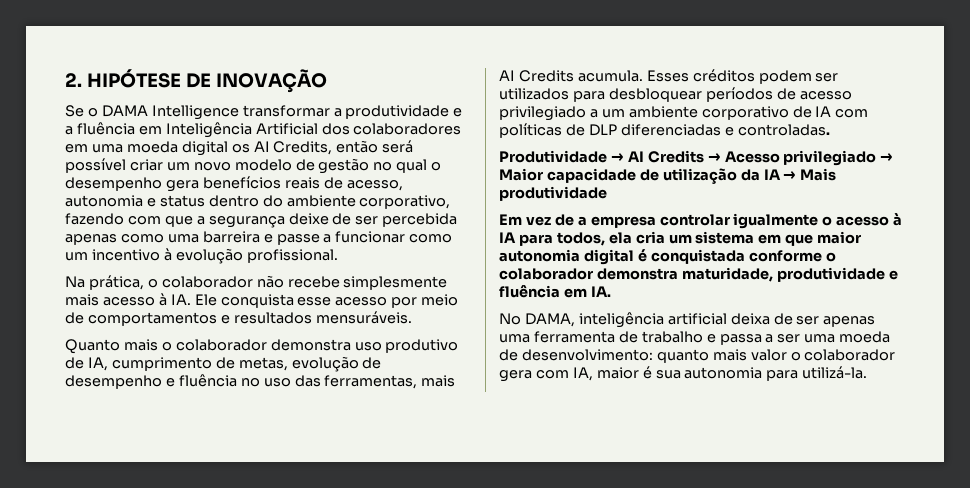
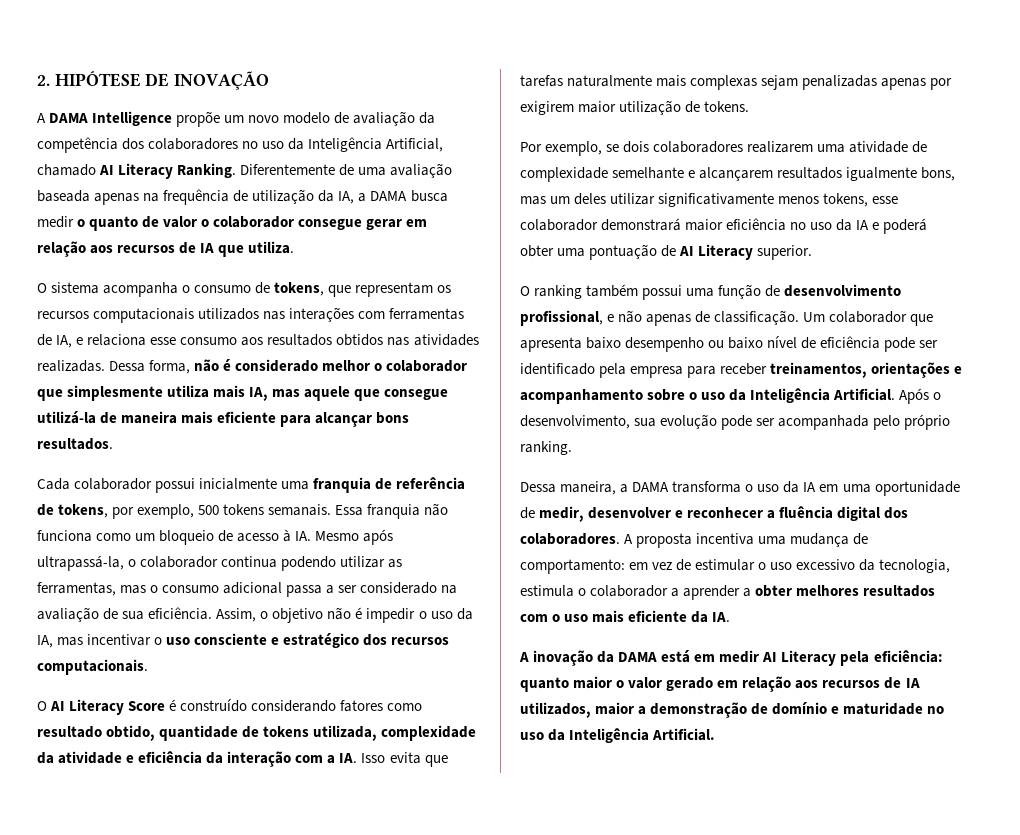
- Se o DAMA Intelligence transformar a produtividade e a fluência em Inteligência Artificial dos colaboradores em uma moeda digital os AI Credits, então será possível criar um novo modelo de gestão no qual o desempenho gera benefícios reais de acesso, autonomia e status dentro do ambiente corporativo, fazendo com que a segurança deixe de ser percebida apenas como uma barreira e passe a funcionar como um incentivo à evolução profissional.
- Na prática, o colaborador não recebe simplesmente mais acesso à IA. Ele conquista esse acesso por meio de comportamentos e resultados mensuráveis.
- Quanto mais o colaborador demonstra uso produtivo de IA, cumprimento de metas, evolução de desempenho e fluência no uso das ferramentas, mais AI Credits acumula. Esses créditos podem ser utilizados para desbloquear períodos de acesso privilegiado a um ambiente corporativo de IA com políticas de DLP diferenciadas e controladas.
- Produtividade → AI Credits → Acesso privilegiado → Maior capacidade de utilização da IA → Mais produtividade
- Em vez de a empresa controlar igualmente o acesso à IA para todos, ela cria um sistema em que maior autonomia digital é conquistada conforme o colaborador demonstra maturidade, produtividade e fluência em IA.
- No DAMA, inteligência artificial deixa de ser apenas uma ferramenta de trabalho e passa a ser uma moeda de desenvolvimento: quanto mais valor o colaborador gera com IA, maior é sua autonomia para utilizá-la.
+ A DAMA Intelligence propõe um novo modelo de avaliação da competência dos colaboradores no uso da Inteligência Artificial, chamado AI Literacy Ranking. Diferentemente de uma avaliação baseada apenas na frequência de utilização da IA, a DAMA busca medir o quanto de valor o colaborador consegue gerar em relação aos recursos de IA que utiliza.
+ O sistema acompanha o consumo de tokens, que representam os recursos computacionais utilizados nas interações com ferramentas de IA, e relaciona esse consumo aos resultados obtidos nas atividades realizadas. Dessa forma, não é considerado melhor o colaborador que simplesmente utiliza mais IA, mas aquele que consegue utilizá-la de maneira mais eficiente para alcançar bons resultados.
+ Cada colaborador possui inicialmente uma franquia de referência de tokens, por exemplo, 500 tokens semanais. Essa franquia não funciona como um bloqueio de acesso à IA. Mesmo após ultrapassá-la, o colaborador continua podendo utilizar as ferramentas, mas o consumo adicional passa a ser considerado na avaliação de sua eficiência. Assim, o objetivo não é impedir o uso da IA, mas incentivar o uso consciente e estratégico dos recursos computacionais.
+ O AI Literacy Score é construído considerando fatores como resultado obtido, quantidade de tokens utilizada, complexidade da atividade e eficiência da interação com a IA. Isso evita que tarefas naturalmente mais complexas sejam penalizadas apenas por exigirem maior utilização de tokens.
+ Por exemplo, se dois colaboradores realizarem uma atividade de complexidade semelhante e alcançarem resultados igualmente bons, mas um deles utilizar significativamente menos tokens, esse colaborador demonstrará maior eficiência no uso da IA e poderá obter uma pontuação de AI Literacy superior.
+ O ranking também possui uma função de desenvolvimento profissional, e não apenas de classificação. Um colaborador que apresenta baixo desempenho ou baixo nível de eficiência pode ser identificado pela empresa para receber treinamentos, orientações e acompanhamento sobre o uso da Inteligência Artificial. Após o desenvolvimento, sua evolução pode ser acompanhada pelo próprio ranking.
+ Dessa maneira, a DAMA transforma o uso da IA em uma oportunidade de medir, desenvolver e reconhecer a fluência digital dos colaboradores. A proposta incentiva uma mudança de comportamento: em vez de estimular o uso excessivo da tecnologia, estimula o colaborador a aprender a obter melhores resultados com o uso mais eficiente da IA.
+ A inovação da DAMA está em medir AI Literacy pela eficiência: quanto maior o valor gerado em relação aos recursos de IA utilizados, maior a demonstração de domínio e maturidade no uso da Inteligência Artificial.

